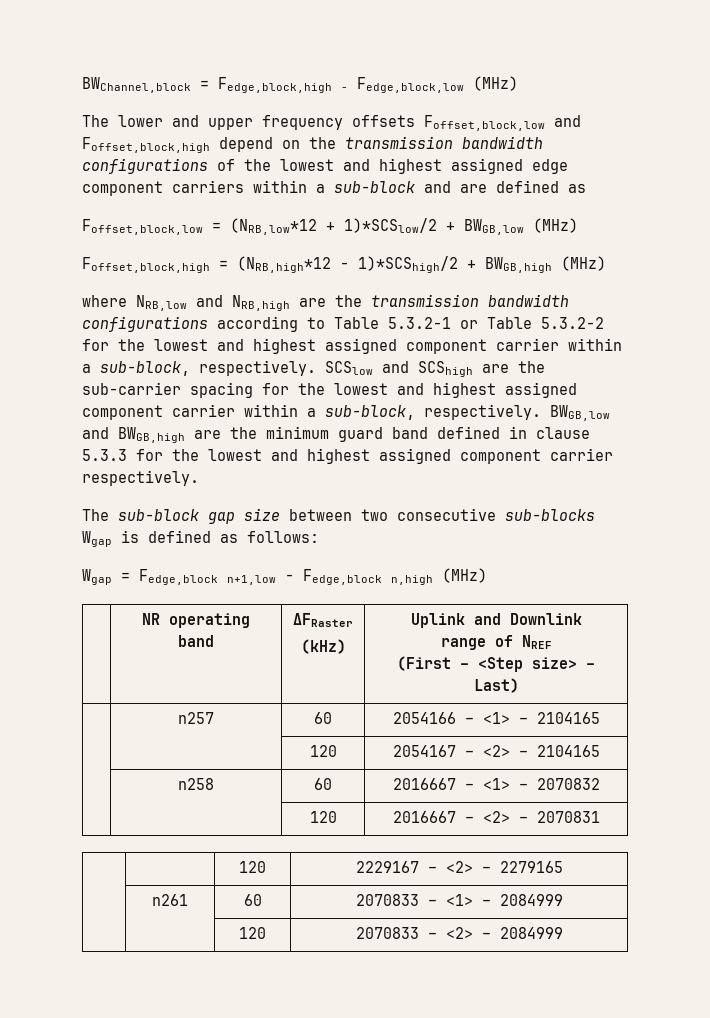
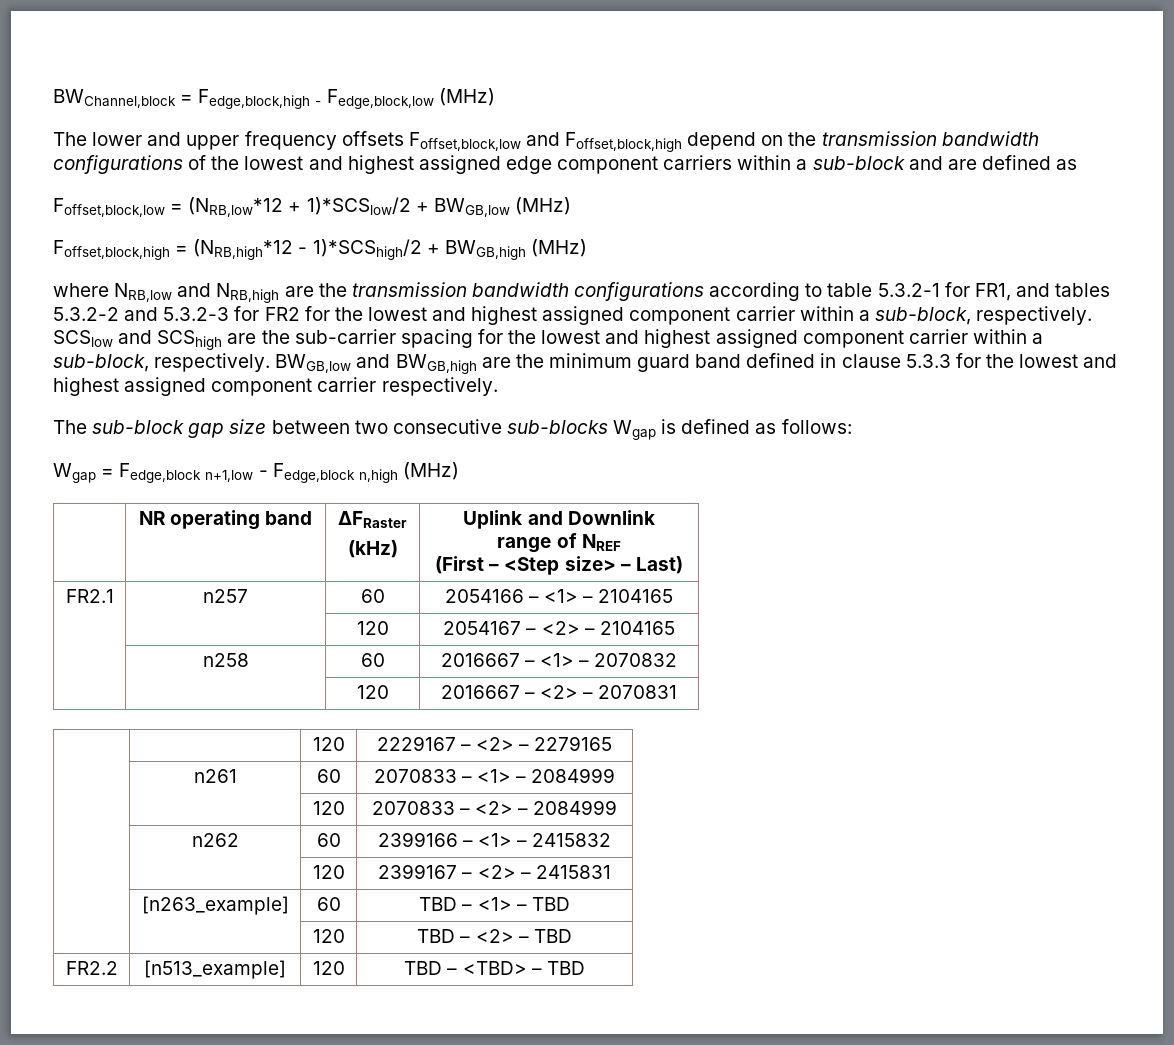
- where NRB,low and NRB,high are the transmission bandwidth configurations according to Table 5.3.2-1 or Table 5.3.2-2 for the lowest and highest assigned component carrier within a sub-block, respectively.
+ where NRB,low and NRB,high are the transmission bandwidth configurations according to table 5.3.2-1 for FR1, and tables 5.3.2-2 and 5.3.2-3 for FR2 for the lowest and highest assigned component carrier within a sub-block, respectively.
- | n257 | 60 | 2054166 – <1> – 2104165
+ FR2.1 | n257 | 60 | 2054166 – <1> – 2104165
+ | n262 | 60 | 2399166 – <1> – 2415832
+ | | 120 | 2399167 – <2> – 2415831
+ | [n263_example] | 60 | TBD – <1> – TBD
+ | | 120 | TBD – <2> – TBD
+ FR2.2 | [n513_example] | 120 | TBD – <TBD> – TBD

